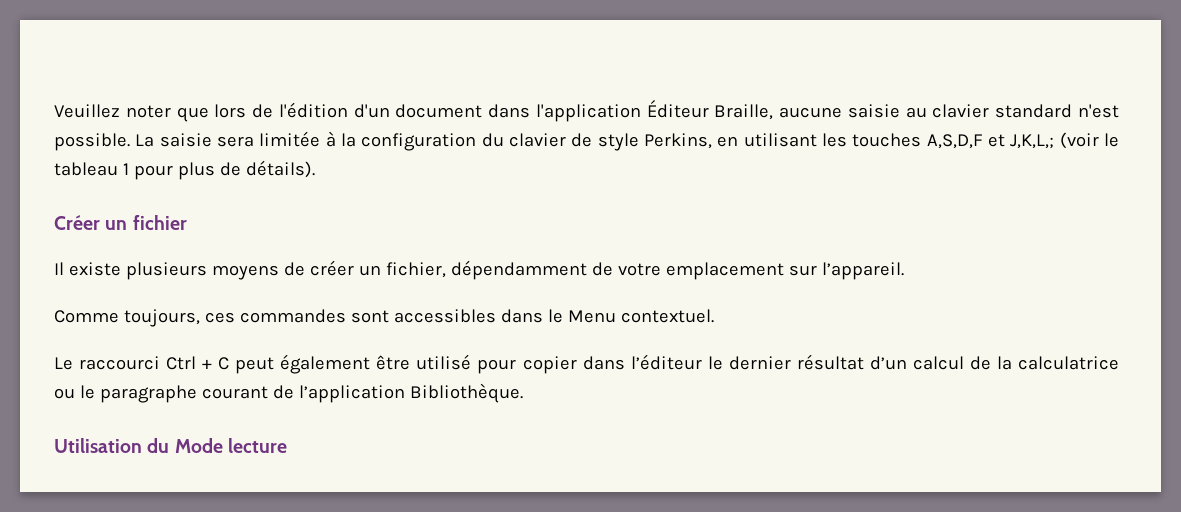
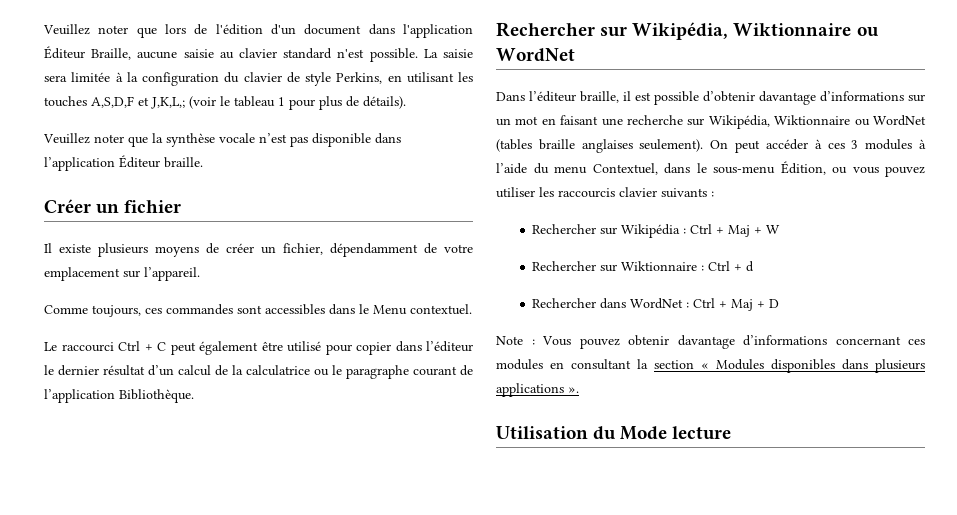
+ Veuillez noter que la synthèse vocale n’est pas disponible dans l’application Éditeur braille.
+ Rechercher sur Wikipédia, Wiktionnaire ou WordNet
+ Dans l’éditeur braille, il est possible d’obtenir davantage d’informations sur un mot en faisant une recherche sur Wikipédia, Wiktionnaire ou WordNet (tables braille anglaises seulement). On peut accéder à ces 3 modules à l’aide du menu Contextuel, dans le sous-menu Édition, ou vous pouvez utiliser les raccourcis clavier suivants :
+ Rechercher sur Wikipédia : Ctrl + Maj + W
+ Rechercher sur Wiktionnaire : Ctrl + d
+ Rechercher dans WordNet : Ctrl + Maj + D
+ Note : Vous pouvez obtenir davantage d’informations concernant ces modules en consultant la section « Modules disponibles dans plusieurs applications ».

